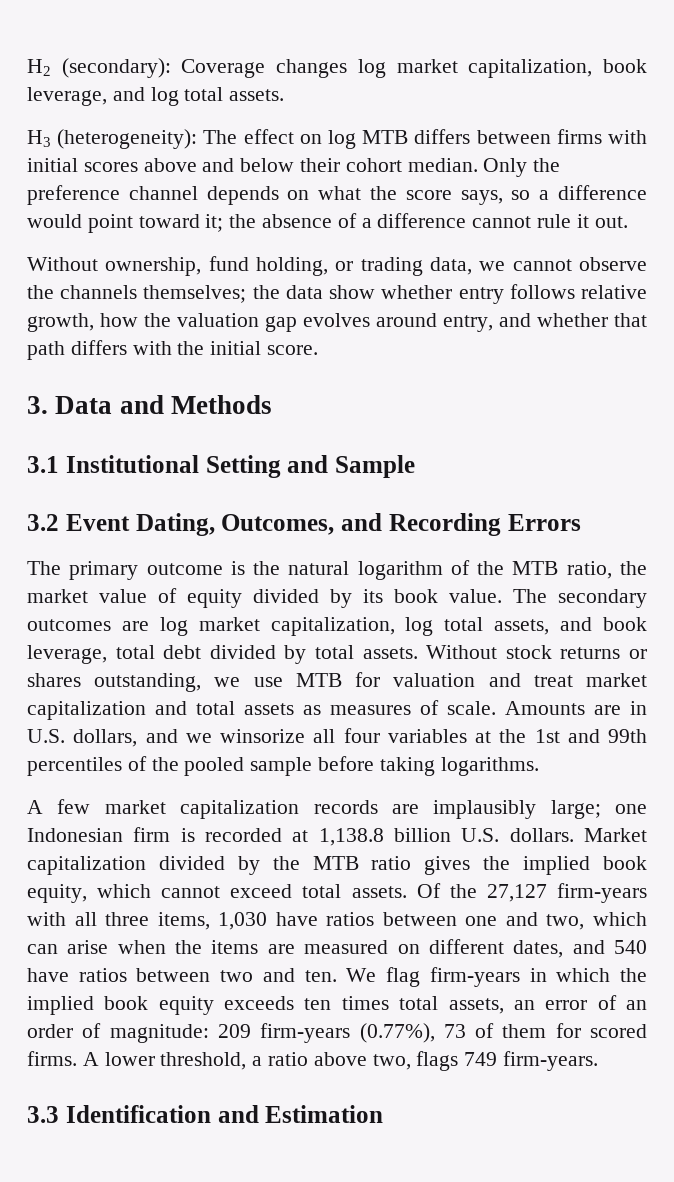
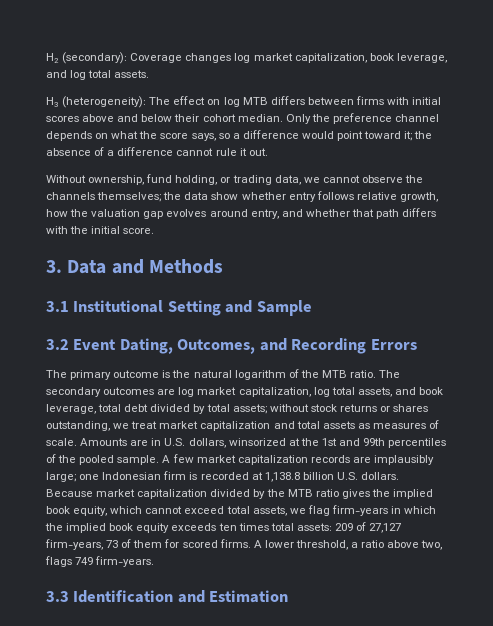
- The primary outcome is the natural logarithm of the MTB ratio, the market value of equity divided by its book value.
+ The primary outcome is the natural logarithm of the MTB ratio.
- The secondary outcomes are log market capitalization, log total assets, and book leverage, total debt divided by total assets. Without stock returns or shares outstanding, we use MTB for valuation and treat market capitalization and total assets as measures of scale.
+ The secondary outcomes are log market capitalization, log total assets, and book leverage, total debt divided by total assets; without stock returns or shares outstanding, we treat market capitalization and total assets as measures of scale.
- Amounts are in U.S. dollars, and we winsorize all four variables at the 1st and 99th percentiles of the pooled sample before taking logarithms.
- A few market capitalization records are implausibly large; one Indonesian firm is recorded at 1,138.8 billion U.S. dollars.
+ Amounts are in U.S. dollars, winsorized at the 1st and 99th percentiles of the pooled sample. A few market capitalization records are implausibly large; one Indonesian firm is recorded at 1,138.8 billion U.S. dollars.
- Market capitalization divided by the MTB ratio gives the implied book equity, which cannot exceed total assets. Of the 27,127 firm-years with all three items, 1,030 have ratios between one and two, which can arise when the items are measured on different dates, and 540 have ratios between two and ten. We flag firm-years in which the implied book equity exceeds ten times total assets, an error of an order of magnitude: 209 firm-years (0.77%), 73 of them for scored firms.
+ Because market capitalization divided by the MTB ratio gives the implied book equity, which cannot exceed total assets, we flag firm-years in which the implied book equity exceeds ten times total assets: 209 of 27,127 firm-years, 73 of them for scored firms.

